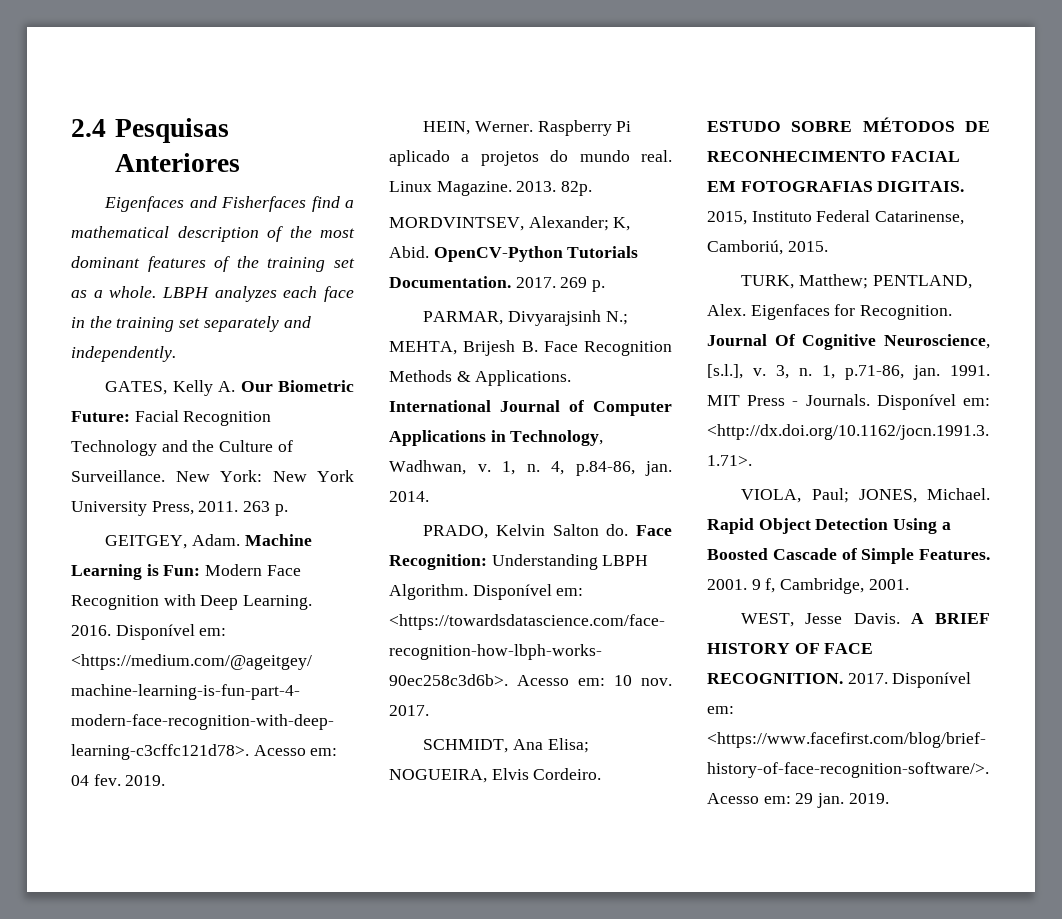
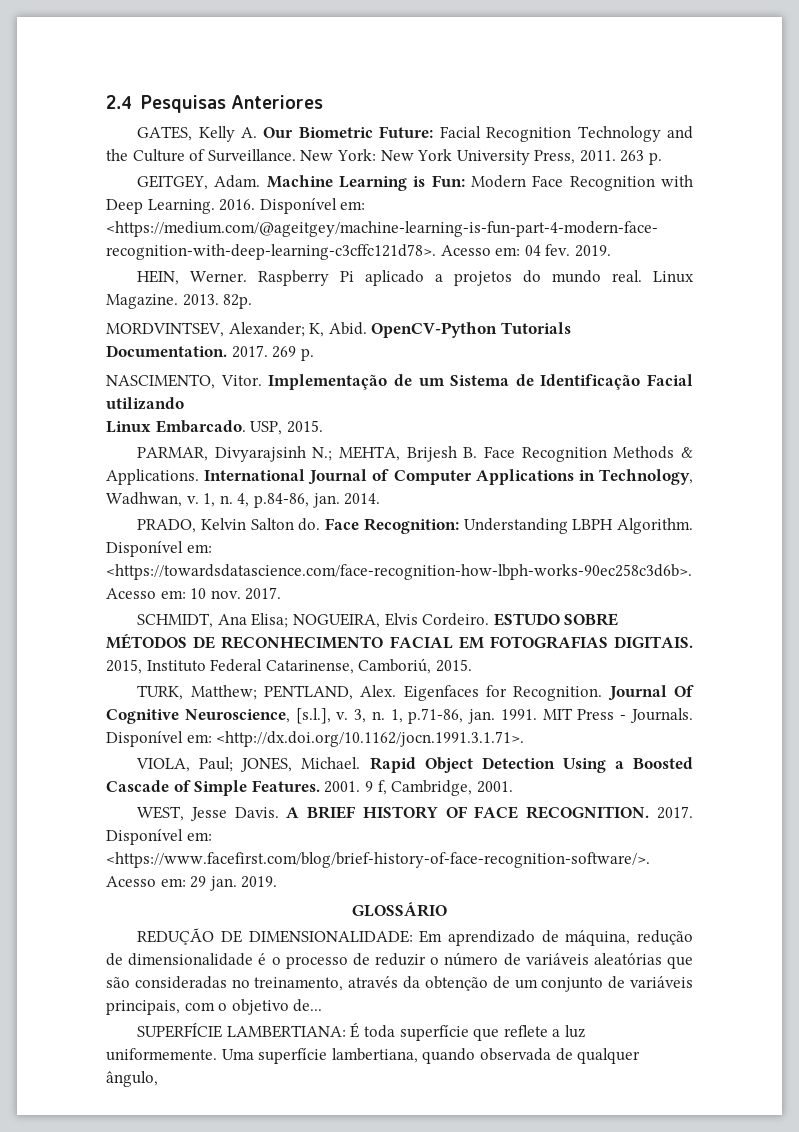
- Eigenfaces and Fisherfaces find a mathematical description of the most dominant features of the training set as a whole. LBPH analyzes each face in the training set separately and independently.
+ NASCIMENTO, Vitor. Implementação de um Sistema de Identificação Facial utilizando
+ Linux Embarcado. USP, 2015.
+ GLOSSÁRIO
+ REDUÇÃO DE DIMENSIONALIDADE: Em aprendizado de máquina, redução de dimensionalidade é o processo de reduzir o número de variáveis aleatórias que são consideradas no treinamento, através da obtenção de um conjunto de variáveis principais, com o objetivo de...
+ SUPERFÍCIE LAMBERTIANA: É toda superfície que reflete a luz uniformemente. Uma superfície lambertiana, quando observada de qualquer ângulo,

